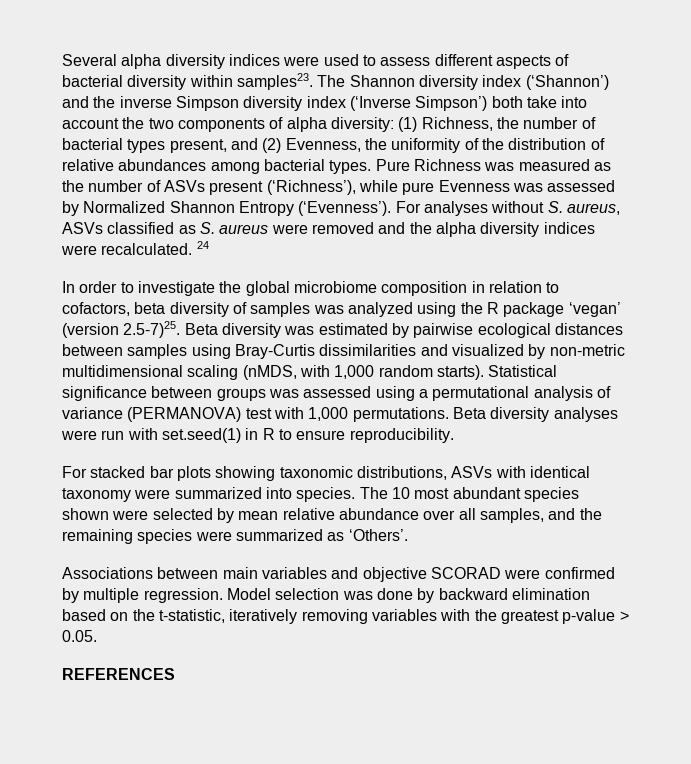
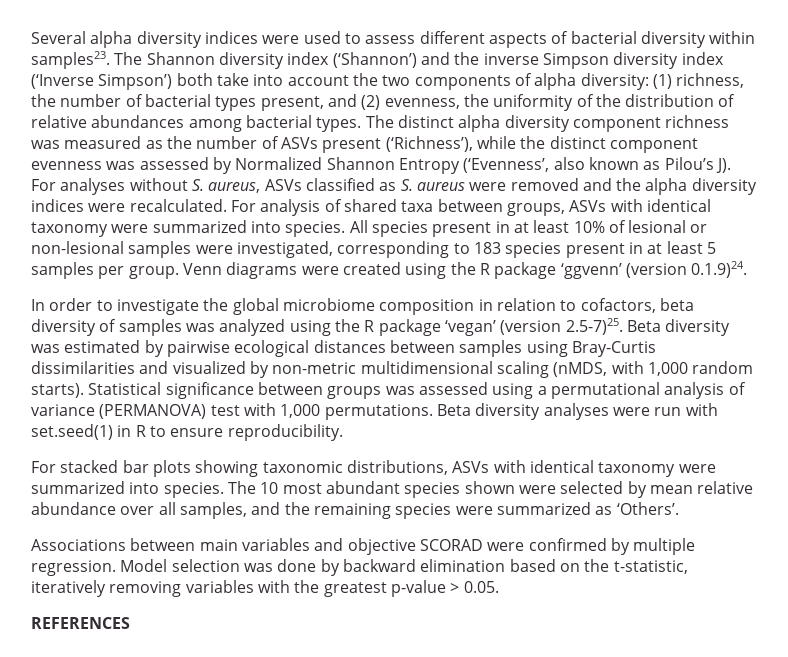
- The Shannon diversity index (‘Shannon’) and the inverse Simpson diversity index (‘Inverse Simpson’) both take into account the two components of alpha diversity: (1) Richness, the number of bacterial types present, and (2) Evenness, the uniformity of the distribution of relative abundances among bacterial types.
+ The Shannon diversity index (‘Shannon’) and the inverse Simpson diversity index (‘Inverse Simpson’) both take into account the two components of alpha diversity: (1) richness, the number of bacterial types present, and (2) evenness, the uniformity of the distribution of relative abundances among bacterial types.
- Pure Richness was measured as the number of ASVs present (‘Richness’), while pure Evenness was assessed by Normalized Shannon Entropy (‘Evenness’). For analyses without S. aureus, ASVs classified as S. aureus were removed and the alpha diversity indices were recalculated.
+ The distinct alpha diversity component richness was measured as the number of ASVs present (‘Richness’), while the distinct component evenness was assessed by Normalized Shannon Entropy (‘Evenness’, also known as Pilou’s J). For analyses without S. aureus, ASVs classified as S. aureus were removed and the alpha diversity indices were recalculated.
- 24
+ For analysis of shared taxa between groups, ASVs with identical taxonomy were summarized into species. All species present in at least 10% of lesional or non-lesional samples were investigated, corresponding to 183 species present in at least 5 samples per group. Venn diagrams were created using the R package ‘ggvenn’ (version 0.1.9)24.

